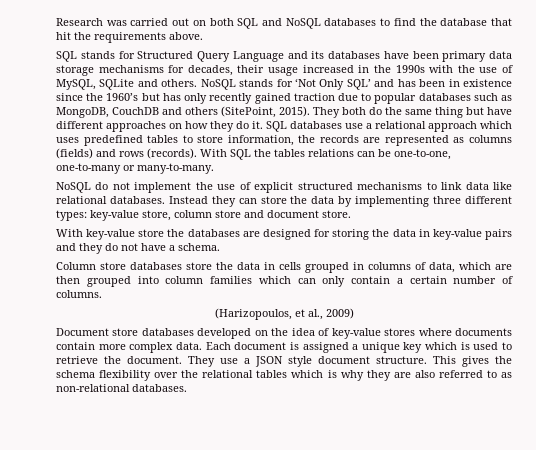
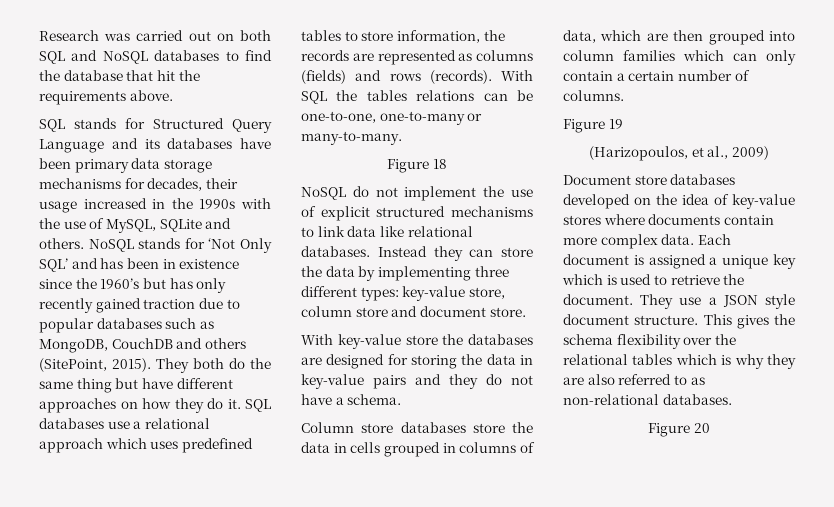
+ Figure 18
+ Figure 19
+ Figure 20

